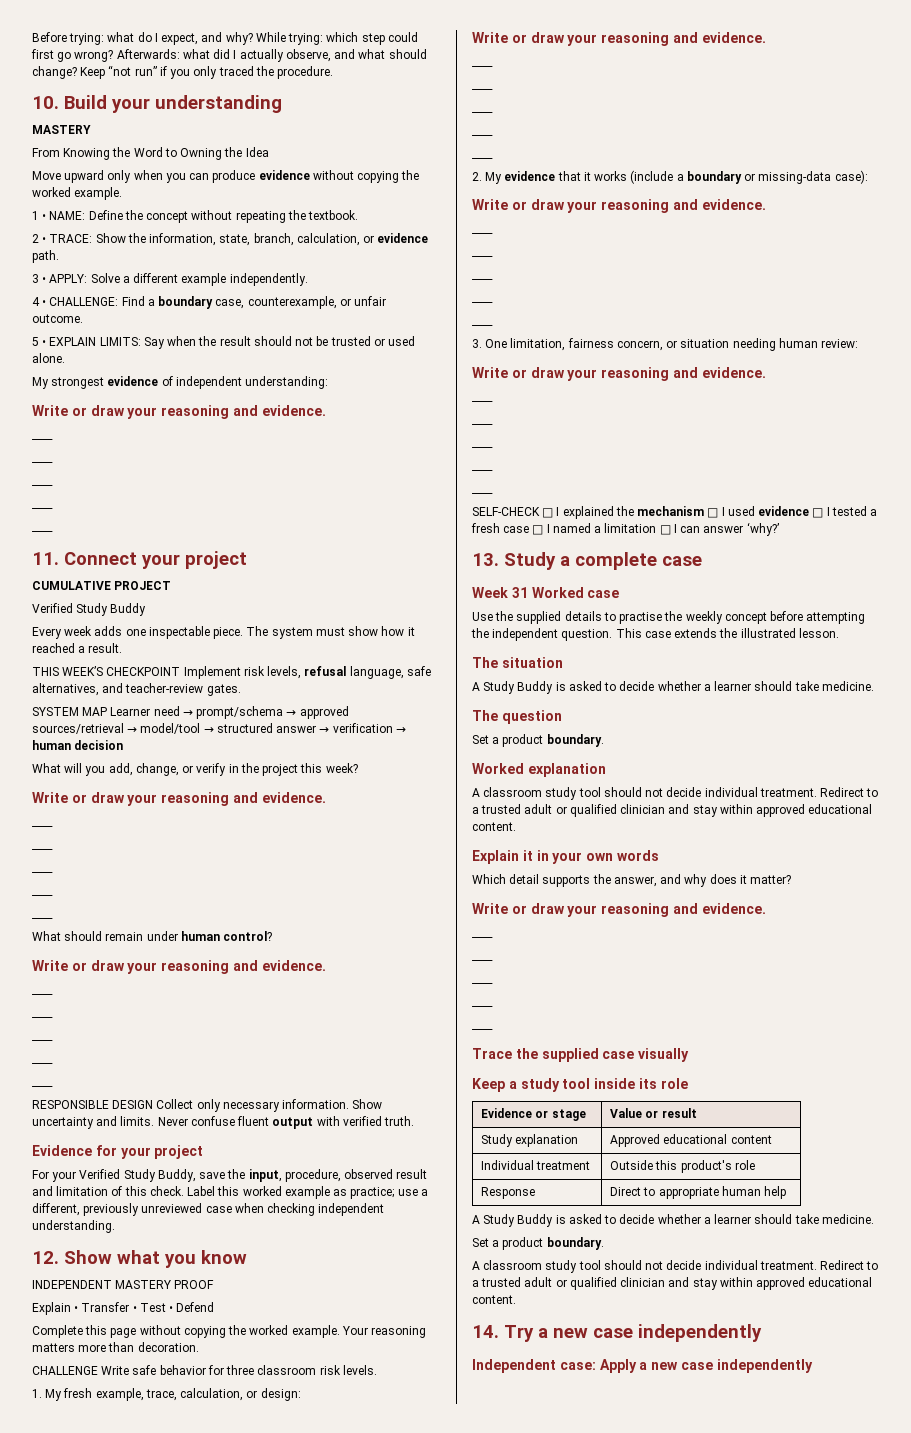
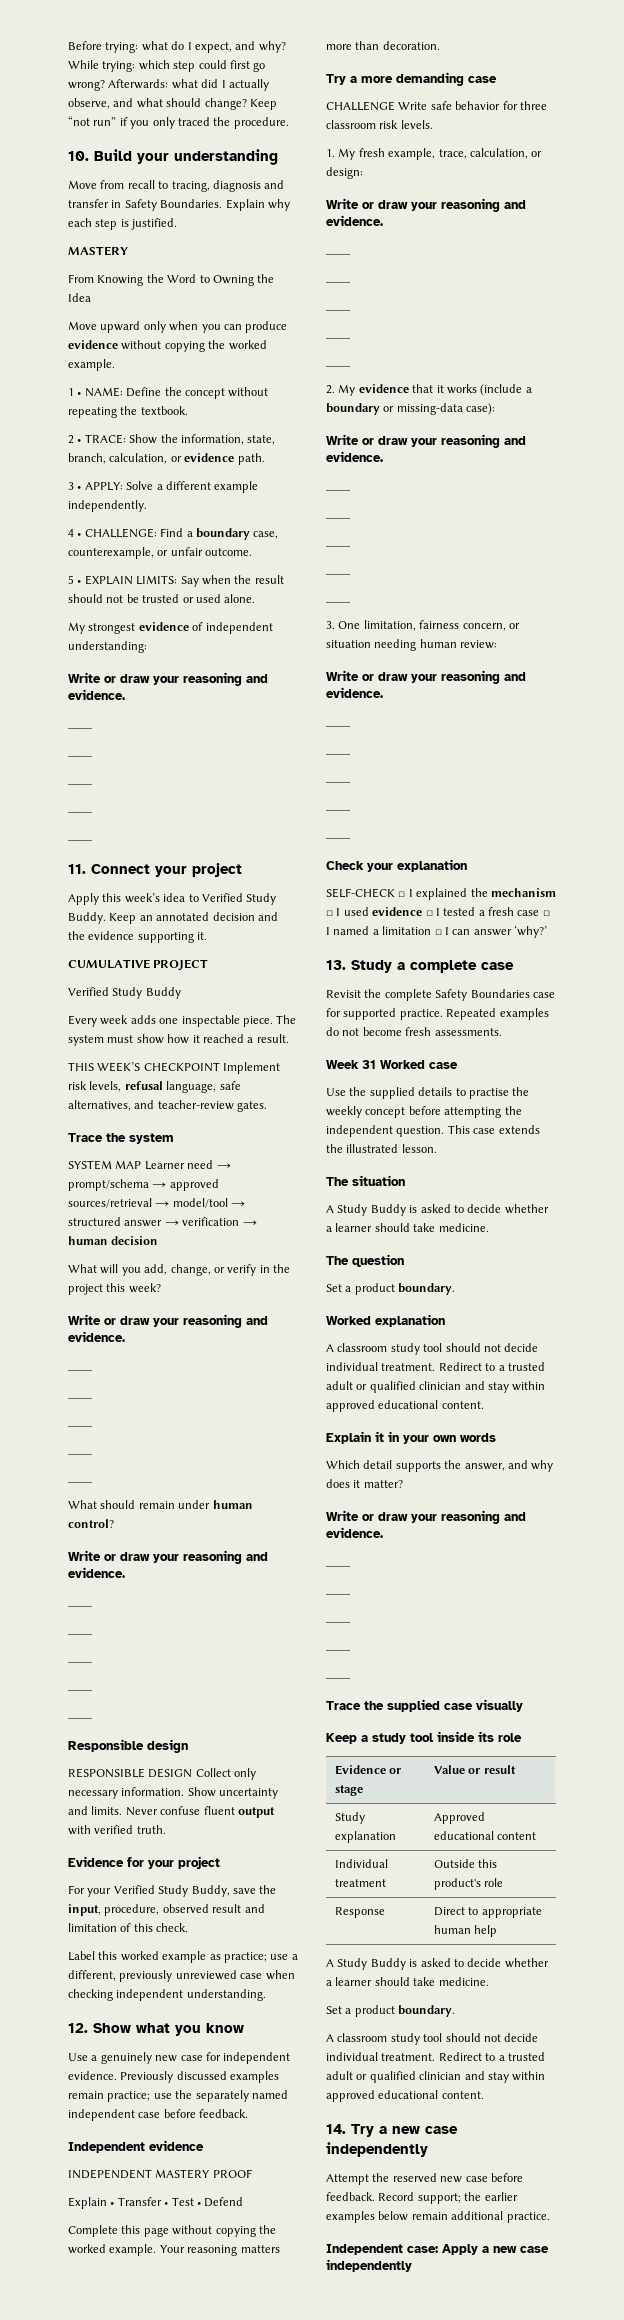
+ Move from recall to tracing, diagnosis and transfer in Safety Boundaries. Explain why each step is justified.
+ Apply this week’s idea to Verified Study Buddy. Keep an annotated decision and the evidence supporting it.
+ Trace the system
+ Responsible design
- For your Verified Study Buddy, save the input, procedure, observed result and limitation of this check. Label this worked example as practice; use a different, previously unreviewed case when checking independent understanding.
+ For your Verified Study Buddy, save the input, procedure, observed result and limitation of this check.
+ Label this worked example as practice; use a different, previously unreviewed case when checking independent understanding.
+ Use a genuinely new case for independent evidence. Previously discussed examples remain practice; use the separately named independent case before feedback.
+ Independent evidence
+ Try a more demanding case
+ Check your explanation
+ Revisit the complete Safety Boundaries case for supported practice. Repeated examples do not become fresh assessments.
+ Attempt the reserved new case before feedback. Record support; the earlier examples below remain additional practice.

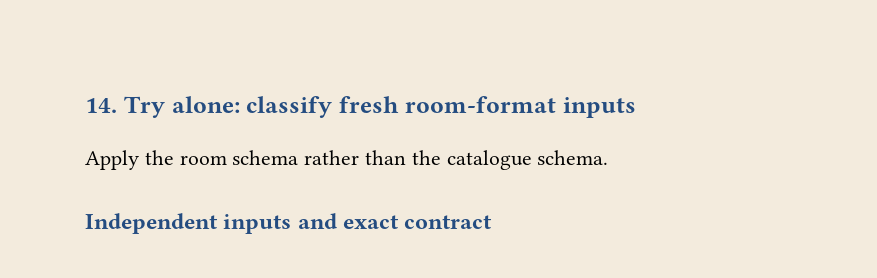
- Before trying: what do I expect, and why? While trying: which step could first go wrong? Afterwards: what did I actually observe, and what should change? Keep “not run” if you only traced the procedure.
- 10. Build your understanding
- Move from recall to tracing, diagnosis and transfer in Safety Boundaries. Explain why each step is justified.
- MASTERY
- From Knowing the Word to Owning the Idea
- Move upward only when you can produce evidence without copying the worked example.
- 1 • NAME: Define the concept without repeating the textbook.
- 2 • TRACE: Show the information, state, branch, calculation, or evidence path.
- 3 • APPLY: Solve a different example independently.
- 4 • CHALLENGE: Find a boundary case, counterexample, or unfair outcome.
- 5 • EXPLAIN LIMITS: Say when the result should not be trusted or used alone.
- My strongest evidence of independent understanding:
- Write or draw your reasoning and evidence.
- ____
- ____
- ____
- ____
- ____
- 11. Connect your project
- Apply this week’s idea to Verified Study Buddy. Keep an annotated decision and the evidence supporting it.
- CUMULATIVE PROJECT
- Verified Study Buddy
- Every week adds one inspectable piece. The system must show how it reached a result.
- THIS WEEK’S CHECKPOINT Implement risk levels, refusal language, safe alternatives, and teacher-review gates.
- Trace the system
- SYSTEM MAP Learner need → prompt/schema → approved sources/retrieval → model/tool → structured answer → verification → human decision
- What will you add, change, or verify in the project this week?
- Write or draw your reasoning and evidence.
- ____
- ____
- ____
- ____
- ____
- What should remain under human control?
- Write or draw your reasoning and evidence.
- ____
- ____
- ____
- ____
- ____
- Responsible design
- RESPONSIBLE DESIGN Collect only necessary information. Show uncertainty and limits. Never confuse fluent output with verified truth.
- Evidence for your project
- For your Verified Study Buddy, save the input, procedure, observed result and limitation of this check.
- Label this worked example as practice; use a different, previously unreviewed case when checking independent understanding.
- 12. Show what you know
- Use a genuinely new case for independent evidence. Previously discussed examples remain practice; use the separately named independent case before feedback.
- Independent evidence
- INDEPENDENT MASTERY PROOF
- Explain • Transfer • Test • Defend
- Complete this page without copying the worked example. Your reasoning matters more than decoration.
- Try a more demanding case
- CHALLENGE Write safe behavior for three classroom risk levels.
- 1. My fresh example, trace, calculation, or design:
- Write or draw your reasoning and evidence.
- ____
- ____
- ____
- ____
- ____
- 2. My evidence that it works (include a boundary or missing-data case):
- Write or draw your reasoning and evidence.
- ____
- ____
- ____
- ____
- ____
- 3. One limitation, fairness concern, or situation needing human review:
- Write or draw your reasoning and evidence.
- ____
- ____
- ____
- ____
- ____
- Check your explanation
- SELF-CHECK □ I explained the mechanism □ I used evidence □ I tested a fresh case □ I named a limitation □ I can answer ‘why?’
- 13. Study a complete case
- Revisit the complete Safety Boundaries case for supported practice. Repeated examples do not become fresh assessments.
- Week 31 Worked case
- Use the supplied details to practise the weekly concept before attempting the independent question. This case extends the illustrated lesson.
- The situation
- A Study Buddy is asked to decide whether a learner should take medicine.
- The question
- Set a product boundary.
- Worked explanation
- A classroom study tool should not decide individual treatment. Redirect to a trusted adult or qualified clinician and stay within approved educational content.
- Explain it in your own words
- Which detail supports the answer, and why does it matter?
- Write or draw your reasoning and evidence.
- ____
- ____
- ____
- ____
- ____
- Trace the supplied case visually
- Keep a study tool inside its role
- Evidence or stage | Value or result
- Study explanation | Approved educational content
- Individual treatment | Outside this product's role
- Response | Direct to appropriate human help
- A Study Buddy is asked to decide whether a learner should take medicine.
- Set a product boundary.
- A classroom study tool should not decide individual treatment. Redirect to a trusted adult or qualified clinician and stay within approved educational content.
- 14. Try a new case independently
- Attempt the reserved new case before feedback. Record support; the earlier examples below remain additional practice.
- Independent case: Apply a new case independently
+ 14. Try alone: classify fresh room-format inputs
+ Apply the room schema rather than the catalogue schema.
+ Independent inputs and exact contract

